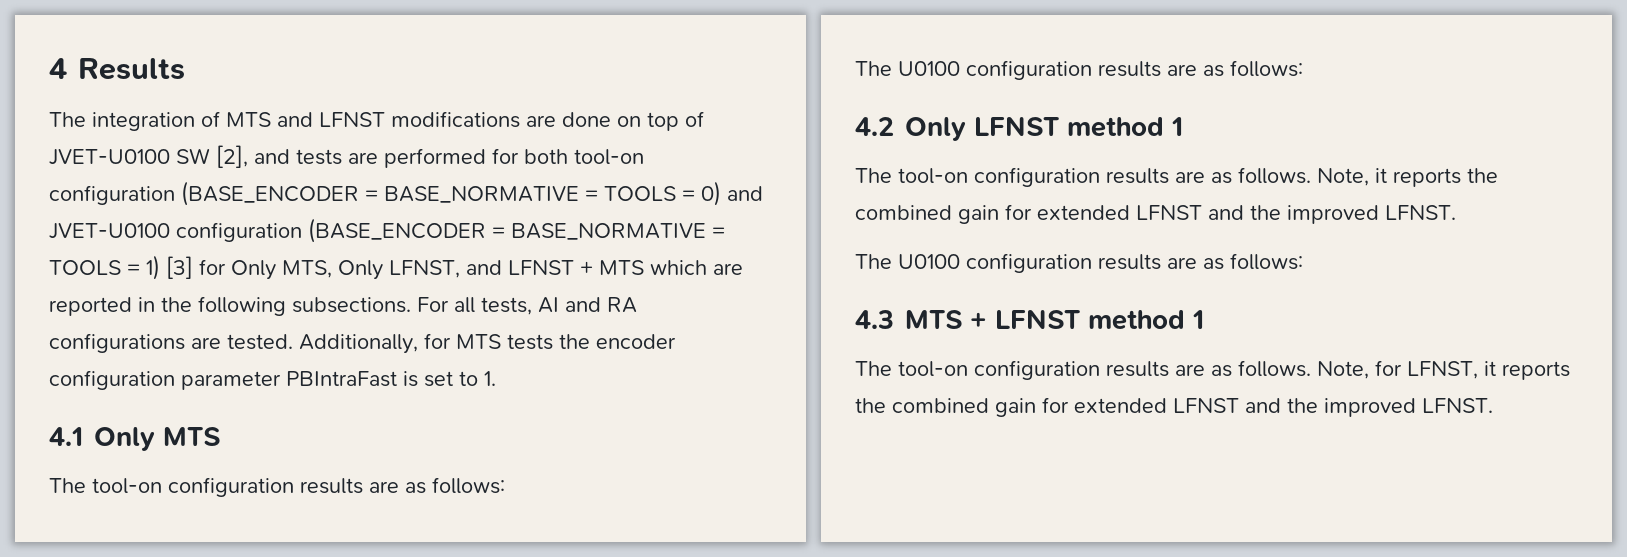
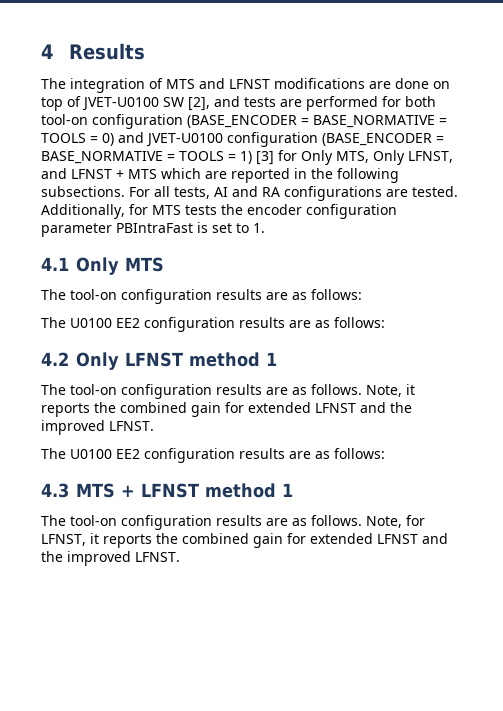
  The tool-on configuration results are as follows:
- The U0100 configuration results are as follows:
+ The U0100 EE2 configuration results are as follows:
  Note, it reports the combined gain for extended LFNST and the improved LFNST.
- The U0100 configuration results are as follows:
+ The U0100 EE2 configuration results are as follows:

